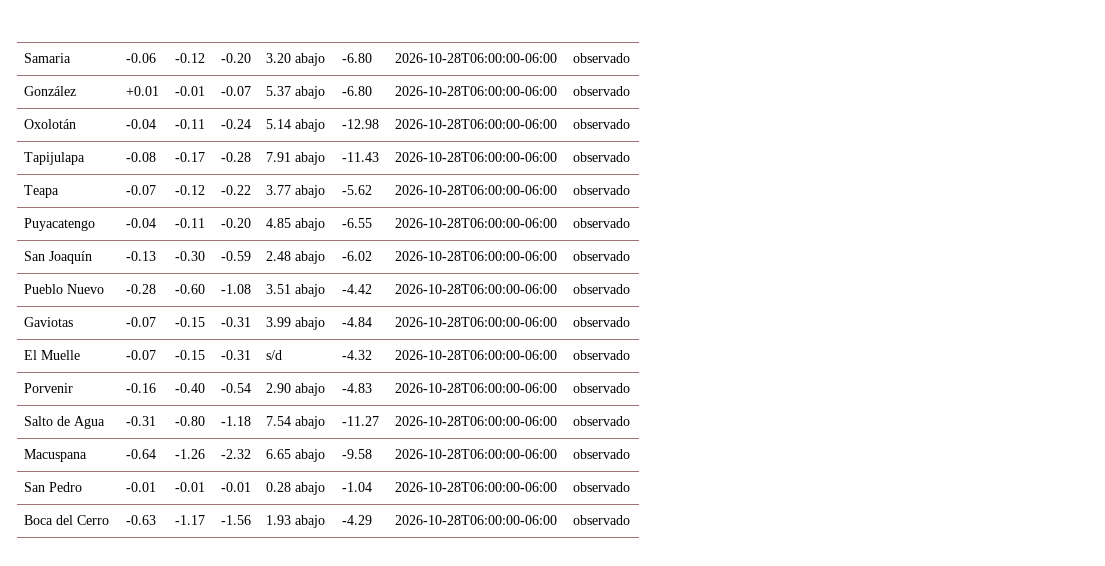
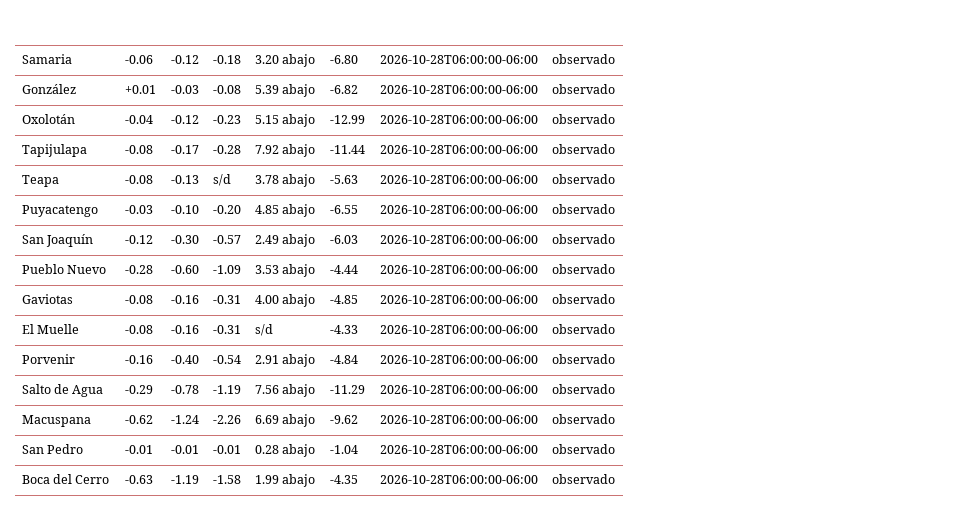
- Samaria | -0.06 | -0.12 | -0.20 | 3.20 abajo | -6.80 | 2026-10-28T06:00:00-06:00 | observado
+ Samaria | -0.06 | -0.12 | -0.18 | 3.20 abajo | -6.80 | 2026-10-28T06:00:00-06:00 | observado
- González | +0.01 | -0.01 | -0.07 | 5.37 abajo | -6.80 | 2026-10-28T06:00:00-06:00 | observado
+ González | +0.01 | -0.03 | -0.08 | 5.39 abajo | -6.82 | 2026-10-28T06:00:00-06:00 | observado
- Oxolotán | -0.04 | -0.11 | -0.24 | 5.14 abajo | -12.98 | 2026-10-28T06:00:00-06:00 | observado
+ Oxolotán | -0.04 | -0.12 | -0.23 | 5.15 abajo | -12.99 | 2026-10-28T06:00:00-06:00 | observado
- Tapijulapa | -0.08 | -0.17 | -0.28 | 7.91 abajo | -11.43 | 2026-10-28T06:00:00-06:00 | observado
+ Tapijulapa | -0.08 | -0.17 | -0.28 | 7.92 abajo | -11.44 | 2026-10-28T06:00:00-06:00 | observado
- Teapa | -0.07 | -0.12 | -0.22 | 3.77 abajo | -5.62 | 2026-10-28T06:00:00-06:00 | observado
+ Teapa | -0.08 | -0.13 | s/d | 3.78 abajo | -5.63 | 2026-10-28T06:00:00-06:00 | observado
- Puyacatengo | -0.04 | -0.11 | -0.20 | 4.85 abajo | -6.55 | 2026-10-28T06:00:00-06:00 | observado
+ Puyacatengo | -0.03 | -0.10 | -0.20 | 4.85 abajo | -6.55 | 2026-10-28T06:00:00-06:00 | observado
- San Joaquín | -0.13 | -0.30 | -0.59 | 2.48 abajo | -6.02 | 2026-10-28T06:00:00-06:00 | observado
+ San Joaquín | -0.12 | -0.30 | -0.57 | 2.49 abajo | -6.03 | 2026-10-28T06:00:00-06:00 | observado
- Pueblo Nuevo | -0.28 | -0.60 | -1.08 | 3.51 abajo | -4.42 | 2026-10-28T06:00:00-06:00 | observado
+ Pueblo Nuevo | -0.28 | -0.60 | -1.09 | 3.53 abajo | -4.44 | 2026-10-28T06:00:00-06:00 | observado
- Gaviotas | -0.07 | -0.15 | -0.31 | 3.99 abajo | -4.84 | 2026-10-28T06:00:00-06:00 | observado
+ Gaviotas | -0.08 | -0.16 | -0.31 | 4.00 abajo | -4.85 | 2026-10-28T06:00:00-06:00 | observado
- El Muelle | -0.07 | -0.15 | -0.31 | s/d | -4.32 | 2026-10-28T06:00:00-06:00 | observado
+ El Muelle | -0.08 | -0.16 | -0.31 | s/d | -4.33 | 2026-10-28T06:00:00-06:00 | observado
- Porvenir | -0.16 | -0.40 | -0.54 | 2.90 abajo | -4.83 | 2026-10-28T06:00:00-06:00 | observado
+ Porvenir | -0.16 | -0.40 | -0.54 | 2.91 abajo | -4.84 | 2026-10-28T06:00:00-06:00 | observado
- Salto de Agua | -0.31 | -0.80 | -1.18 | 7.54 abajo | -11.27 | 2026-10-28T06:00:00-06:00 | observado
+ Salto de Agua | -0.29 | -0.78 | -1.19 | 7.56 abajo | -11.29 | 2026-10-28T06:00:00-06:00 | observado
- Macuspana | -0.64 | -1.26 | -2.32 | 6.65 abajo | -9.58 | 2026-10-28T06:00:00-06:00 | observado
+ Macuspana | -0.62 | -1.24 | -2.26 | 6.69 abajo | -9.62 | 2026-10-28T06:00:00-06:00 | observado
- Boca del Cerro | -0.63 | -1.17 | -1.56 | 1.93 abajo | -4.29 | 2026-10-28T06:00:00-06:00 | observado
+ Boca del Cerro | -0.63 | -1.19 | -1.58 | 1.99 abajo | -4.35 | 2026-10-28T06:00:00-06:00 | observado

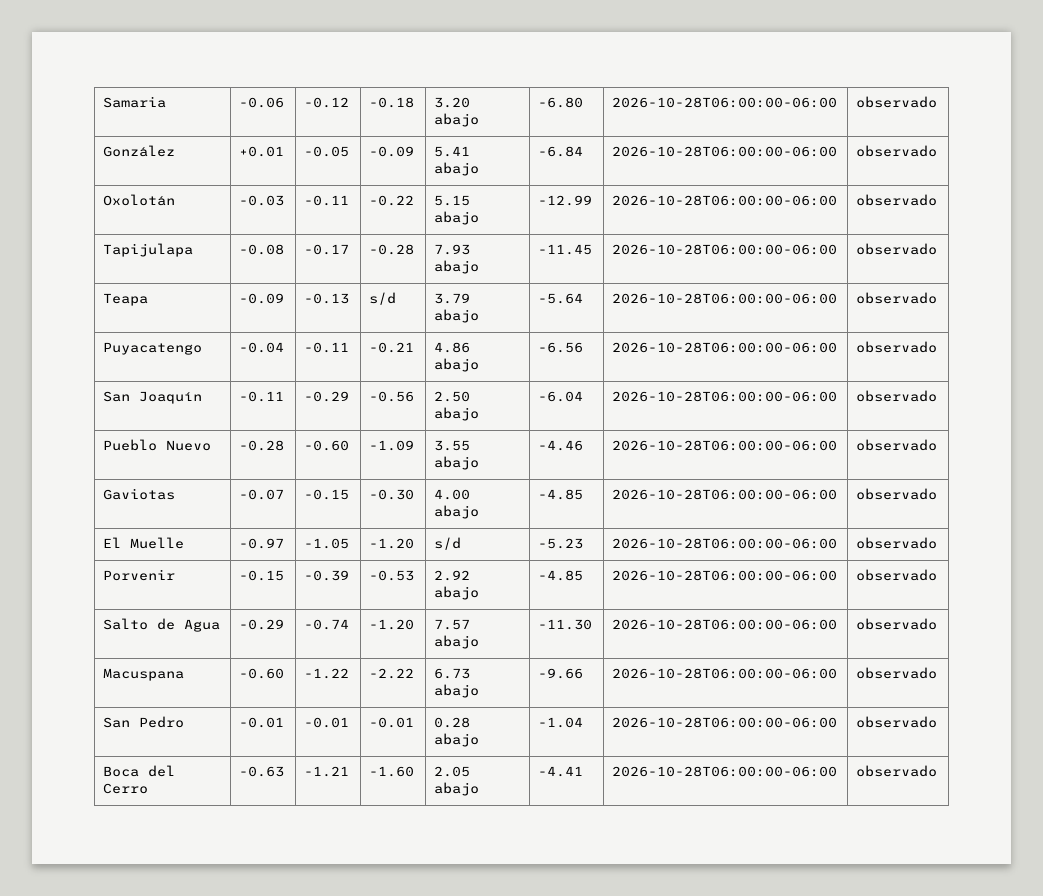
- González | +0.01 | -0.03 | -0.08 | 5.39 abajo | -6.82 | 2026-10-28T06:00:00-06:00 | observado
+ González | +0.01 | -0.05 | -0.09 | 5.41 abajo | -6.84 | 2026-10-28T06:00:00-06:00 | observado
- Oxolotán | -0.04 | -0.12 | -0.23 | 5.15 abajo | -12.99 | 2026-10-28T06:00:00-06:00 | observado
+ Oxolotán | -0.03 | -0.11 | -0.22 | 5.15 abajo | -12.99 | 2026-10-28T06:00:00-06:00 | observado
- Tapijulapa | -0.08 | -0.17 | -0.28 | 7.92 abajo | -11.44 | 2026-10-28T06:00:00-06:00 | observado
+ Tapijulapa | -0.08 | -0.17 | -0.28 | 7.93 abajo | -11.45 | 2026-10-28T06:00:00-06:00 | observado
- Teapa | -0.08 | -0.13 | s/d | 3.78 abajo | -5.63 | 2026-10-28T06:00:00-06:00 | observado
+ Teapa | -0.09 | -0.13 | s/d | 3.79 abajo | -5.64 | 2026-10-28T06:00:00-06:00 | observado
- Puyacatengo | -0.03 | -0.10 | -0.20 | 4.85 abajo | -6.55 | 2026-10-28T06:00:00-06:00 | observado
+ Puyacatengo | -0.04 | -0.11 | -0.21 | 4.86 abajo | -6.56 | 2026-10-28T06:00:00-06:00 | observado
- San Joaquín | -0.12 | -0.30 | -0.57 | 2.49 abajo | -6.03 | 2026-10-28T06:00:00-06:00 | observado
+ San Joaquín | -0.11 | -0.29 | -0.56 | 2.50 abajo | -6.04 | 2026-10-28T06:00:00-06:00 | observado
- Pueblo Nuevo | -0.28 | -0.60 | -1.09 | 3.53 abajo | -4.44 | 2026-10-28T06:00:00-06:00 | observado
+ Pueblo Nuevo | -0.28 | -0.60 | -1.09 | 3.55 abajo | -4.46 | 2026-10-28T06:00:00-06:00 | observado
- Gaviotas | -0.08 | -0.16 | -0.31 | 4.00 abajo | -4.85 | 2026-10-28T06:00:00-06:00 | observado
+ Gaviotas | -0.07 | -0.15 | -0.30 | 4.00 abajo | -4.85 | 2026-10-28T06:00:00-06:00 | observado
- El Muelle | -0.08 | -0.16 | -0.31 | s/d | -4.33 | 2026-10-28T06:00:00-06:00 | observado
+ El Muelle | -0.97 | -1.05 | -1.20 | s/d | -5.23 | 2026-10-28T06:00:00-06:00 | observado
- Porvenir | -0.16 | -0.40 | -0.54 | 2.91 abajo | -4.84 | 2026-10-28T06:00:00-06:00 | observado
+ Porvenir | -0.15 | -0.39 | -0.53 | 2.92 abajo | -4.85 | 2026-10-28T06:00:00-06:00 | observado
- Salto de Agua | -0.29 | -0.78 | -1.19 | 7.56 abajo | -11.29 | 2026-10-28T06:00:00-06:00 | observado
+ Salto de Agua | -0.29 | -0.74 | -1.20 | 7.57 abajo | -11.30 | 2026-10-28T06:00:00-06:00 | observado
- Macuspana | -0.62 | -1.24 | -2.26 | 6.69 abajo | -9.62 | 2026-10-28T06:00:00-06:00 | observado
+ Macuspana | -0.60 | -1.22 | -2.22 | 6.73 abajo | -9.66 | 2026-10-28T06:00:00-06:00 | observado
- Boca del Cerro | -0.63 | -1.19 | -1.58 | 1.99 abajo | -4.35 | 2026-10-28T06:00:00-06:00 | observado
+ Boca del Cerro | -0.63 | -1.21 | -1.60 | 2.05 abajo | -4.41 | 2026-10-28T06:00:00-06:00 | observado

